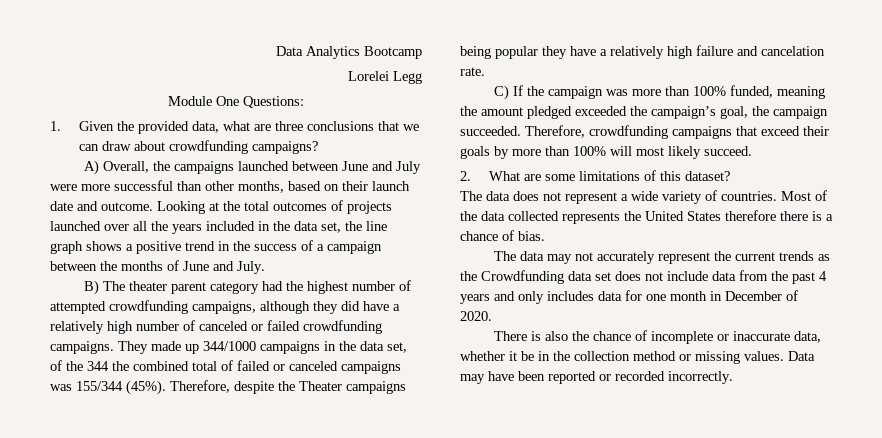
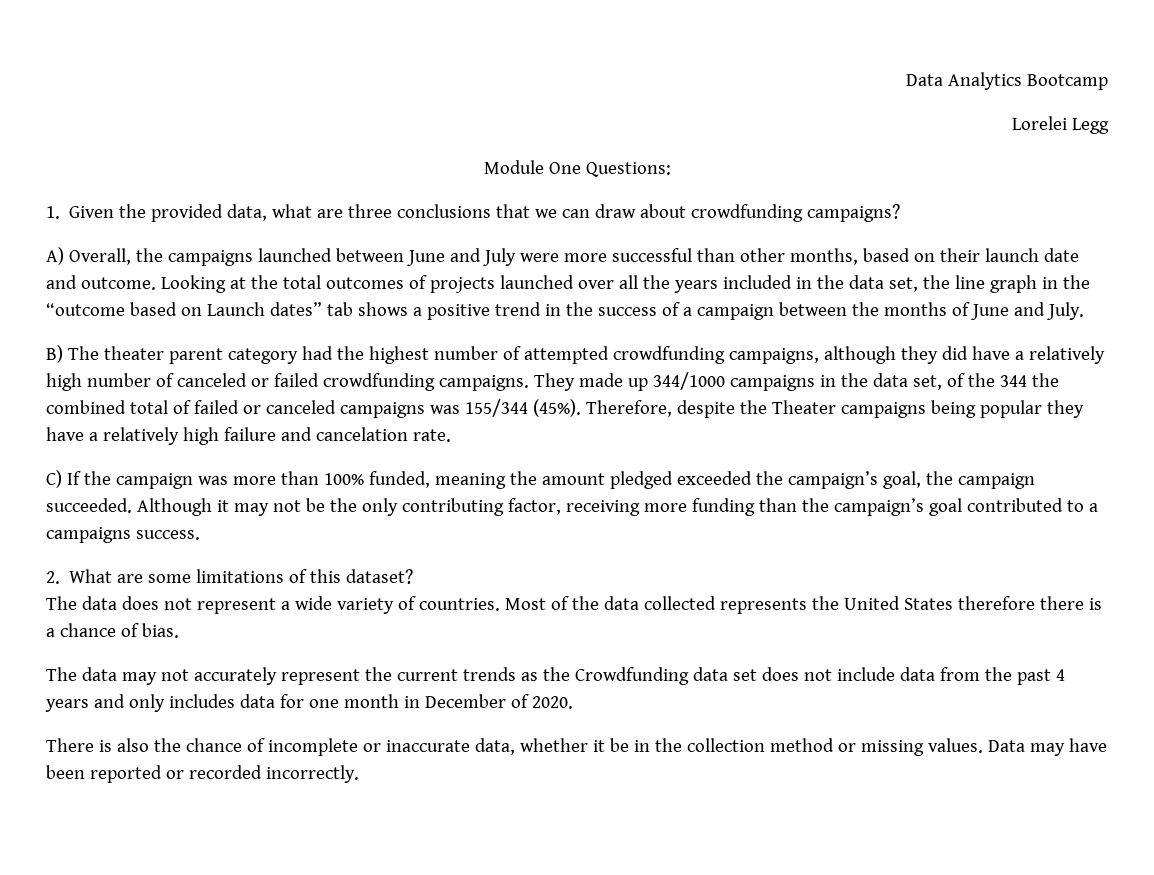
- Looking at the total outcomes of projects launched over all the years included in the data set, the line graph shows a positive trend in the success of a campaign between the months of June and July.
+ Looking at the total outcomes of projects launched over all the years included in the data set, the line graph in the “outcome based on Launch dates” tab shows a positive trend in the success of a campaign between the months of June and July.
- Therefore, crowdfunding campaigns that exceed their goals by more than 100% will most likely succeed.
+ Although it may not be the only contributing factor, receiving more funding than the campaign’s goal contributed to a campaigns success.

